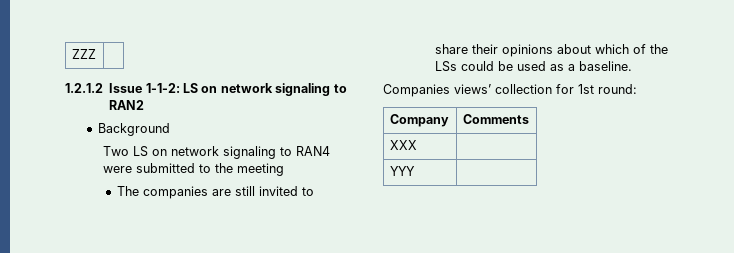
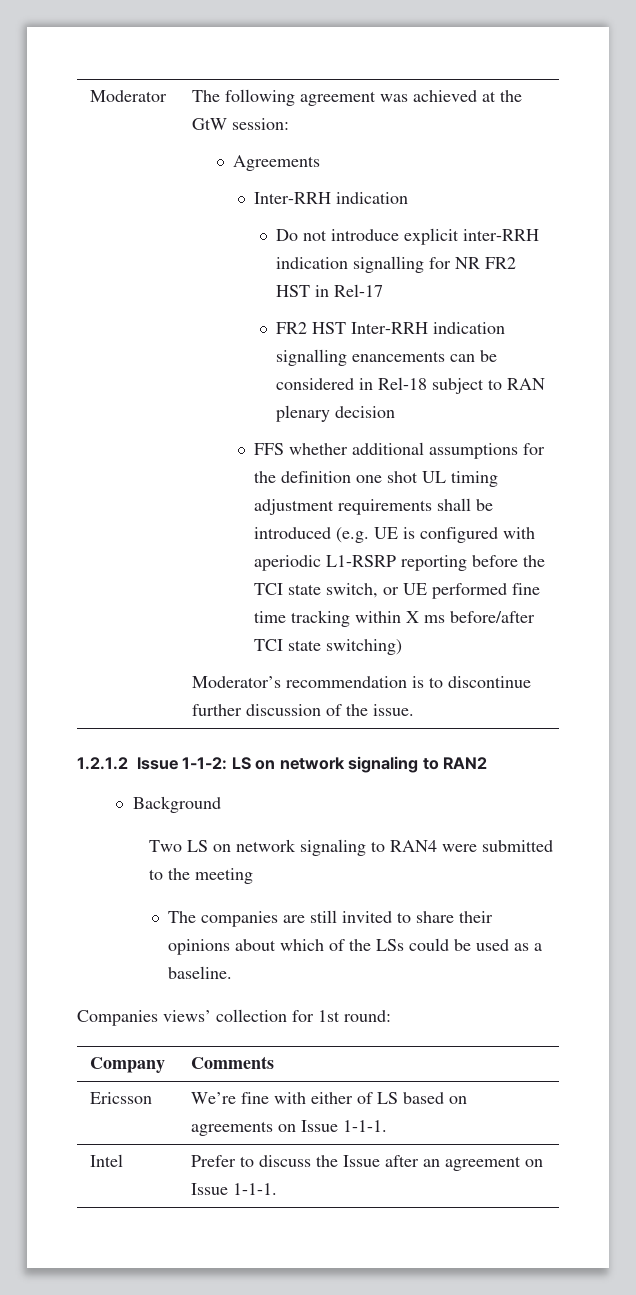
- ZZZ
+ Moderator | The following agreement was achieved at the GtW session:
+ Agreements
+ Inter-RRH indication
+ Do not introduce explicit inter-RRH indication signalling for NR FR2 HST in Rel-17
+ FR2 HST Inter-RRH indication signalling enancements can be considered in Rel-18 subject to RAN plenary decision
+ FFS whether additional assumptions for the definition one shot UL timing adjustment requirements shall be introduced (e.g. UE is configured with aperiodic L1-RSRP reporting before the TCI state switch, or UE performed fine time tracking within X ms before/after TCI state switching)
+ Moderator’s recommendation is to discontinue further discussion of the issue.
- XXX |
- YYY |
+ Ericsson | We’re fine with either of LS based on agreements on Issue 1-1-1.
+ Intel | Prefer to discuss the Issue after an agreement on Issue 1-1-1.

